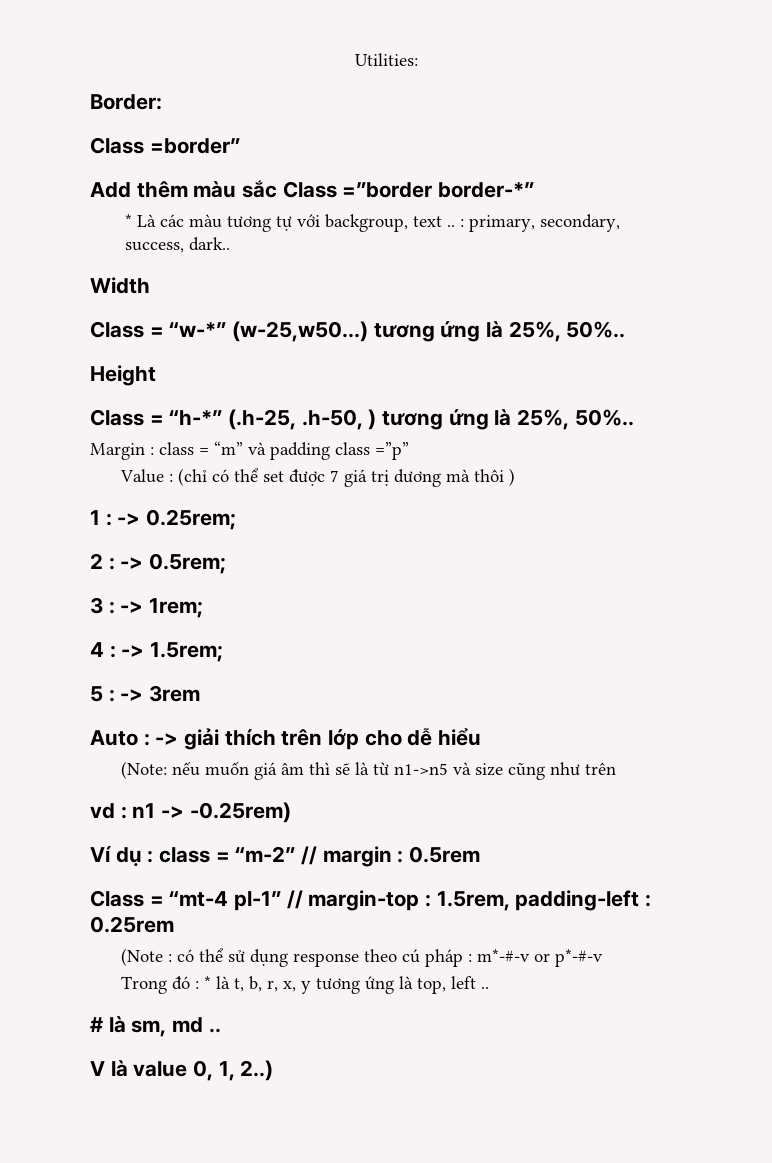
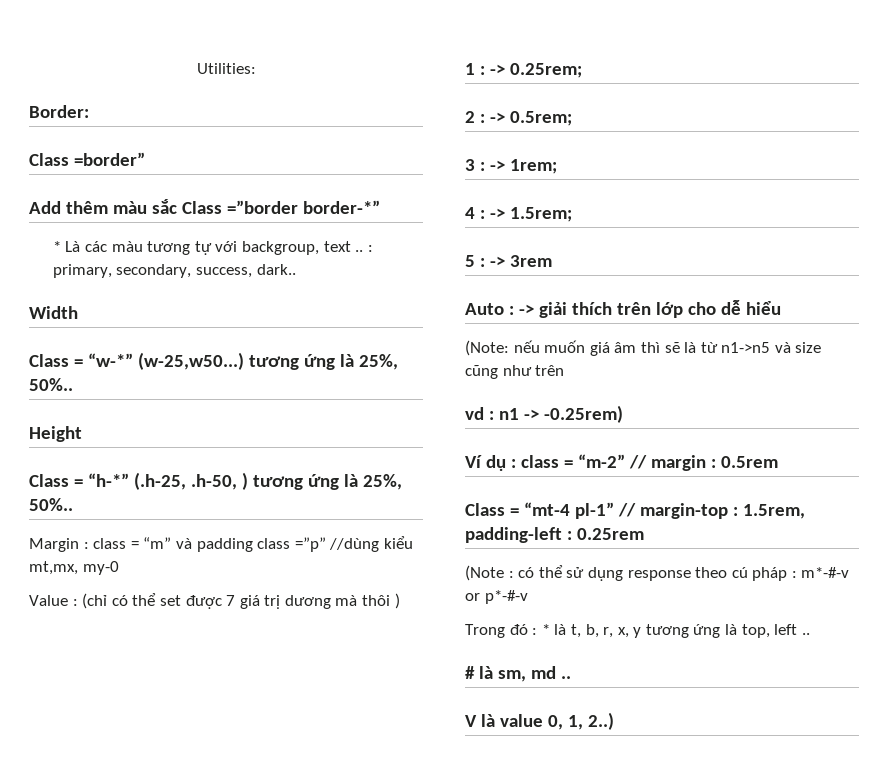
- Margin : class = “m” và padding class =”p”
+ Margin : class = “m” và padding class =”p” //dùng kiểu mt,mx, my-0

